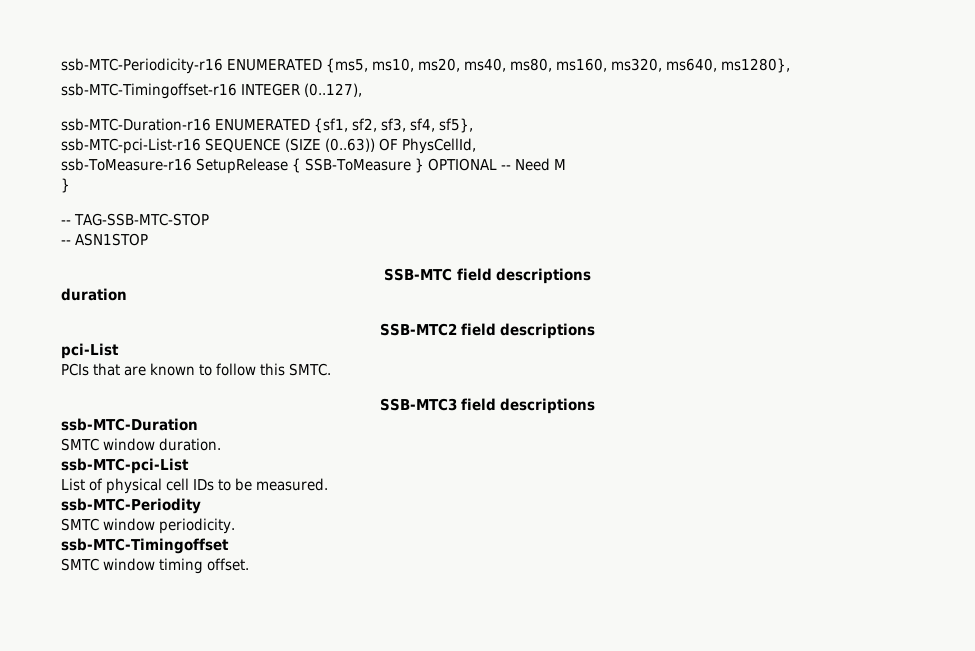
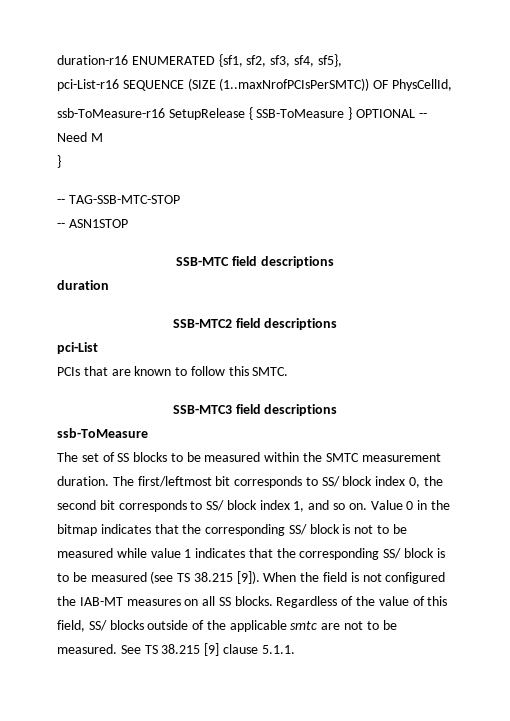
- ssb-MTC-Periodicity-r16 ENUMERATED {ms5, ms10, ms20, ms40, ms80, ms160, ms320, ms640, ms1280},
- ssb-MTC-Timingoffset-r16 INTEGER (0..127),
- ssb-MTC-Duration-r16 ENUMERATED {sf1, sf2, sf3, sf4, sf5},
+ duration-r16 ENUMERATED {sf1, sf2, sf3, sf4, sf5},
- ssb-MTC-pci-List-r16 SEQUENCE (SIZE (0..63)) OF PhysCellId,
+ pci-List-r16 SEQUENCE (SIZE (1..maxNrofPCIsPerSMTC)) OF PhysCellId,
- ssb-MTC-Duration
- SMTC window duration.
- ssb-MTC-pci-List
- List of physical cell IDs to be measured.
- ssb-MTC-Periodity
- SMTC window periodicity.
- ssb-MTC-Timingoffset
- SMTC window timing offset.
+ ssb-ToMeasure
+ The set of SS blocks to be measured within the SMTC measurement duration. The first/leftmost bit corresponds to SS/ block index 0, the second bit corresponds to SS/ block index 1, and so on. Value 0 in the bitmap indicates that the corresponding SS/ block is not to be measured while value 1 indicates that the corresponding SS/ block is to be measured (see TS 38.215 [9]). When the field is not configured the IAB-MT measures on all SS blocks. Regardless of the value of this field, SS/ blocks outside of the applicable smtc are not to be measured. See TS 38.215 [9] clause 5.1.1.

